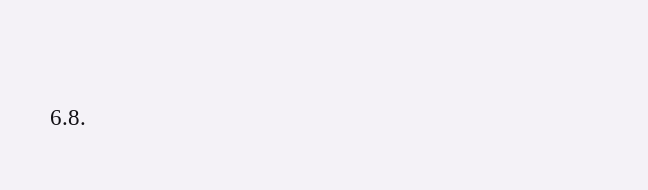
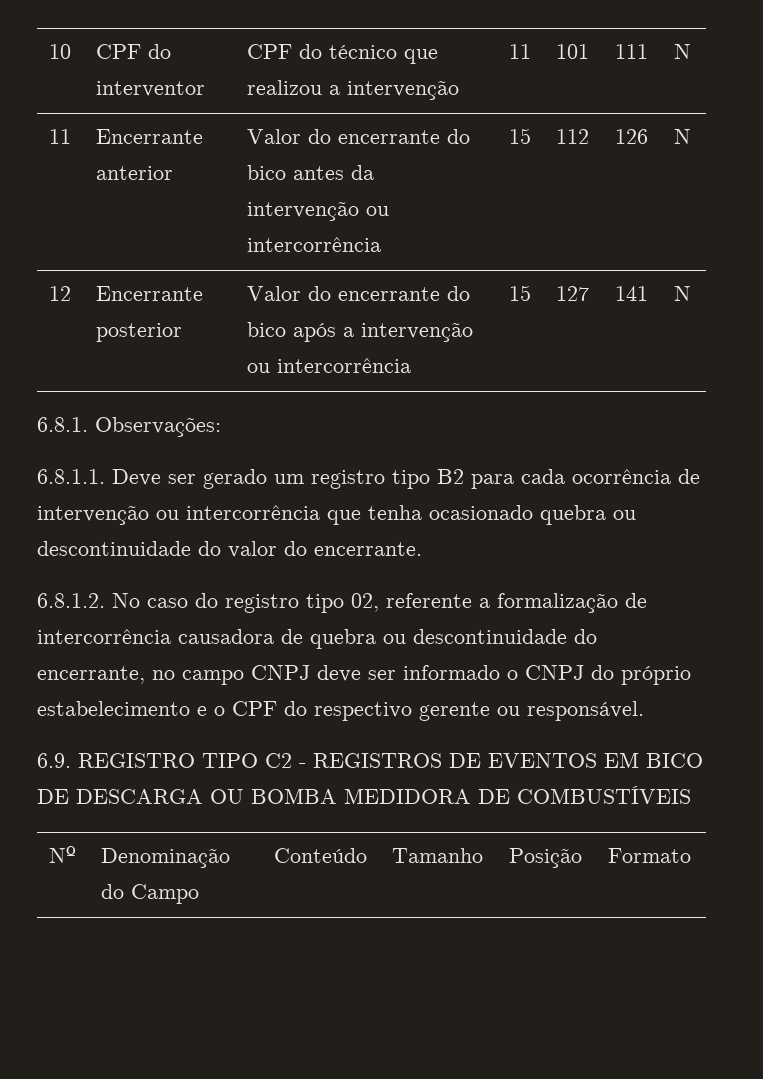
- 6.8.
+ 10 | CPF do interventor | CPF do técnico que realizou a intervenção | 11 | 101 | 111 | N
+ 11 | Encerrante anterior | Valor do encerrante do bico antes da intervenção ou intercorrência | 15 | 112 | 126 | N
+ 12 | Encerrante posterior | Valor do encerrante do bico após a intervenção ou intercorrência | 15 | 127 | 141 | N
+ 6.8.1. Observações:
+ 6.8.1.1. Deve ser gerado um registro tipo B2 para cada ocorrência de intervenção ou intercorrência que tenha ocasionado quebra ou descontinuidade do valor do encerrante.
+ 6.8.1.2. No caso do registro tipo 02, referente a formalização de intercorrência causadora de quebra ou descontinuidade do encerrante, no campo CNPJ deve ser informado o CNPJ do próprio estabelecimento e o CPF do respectivo gerente ou responsável.
+ 6.9. REGISTRO TIPO C2 - REGISTROS DE EVENTOS EM BICO DE DESCARGA OU BOMBA MEDIDORA DE COMBUSTÍVEIS
+ Nº | Denominação do Campo | Conteúdo | Tamanho | Posição | Formato

